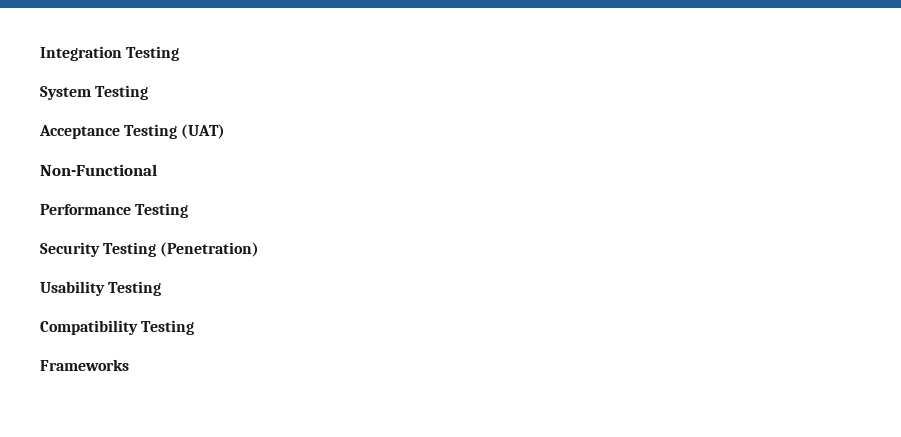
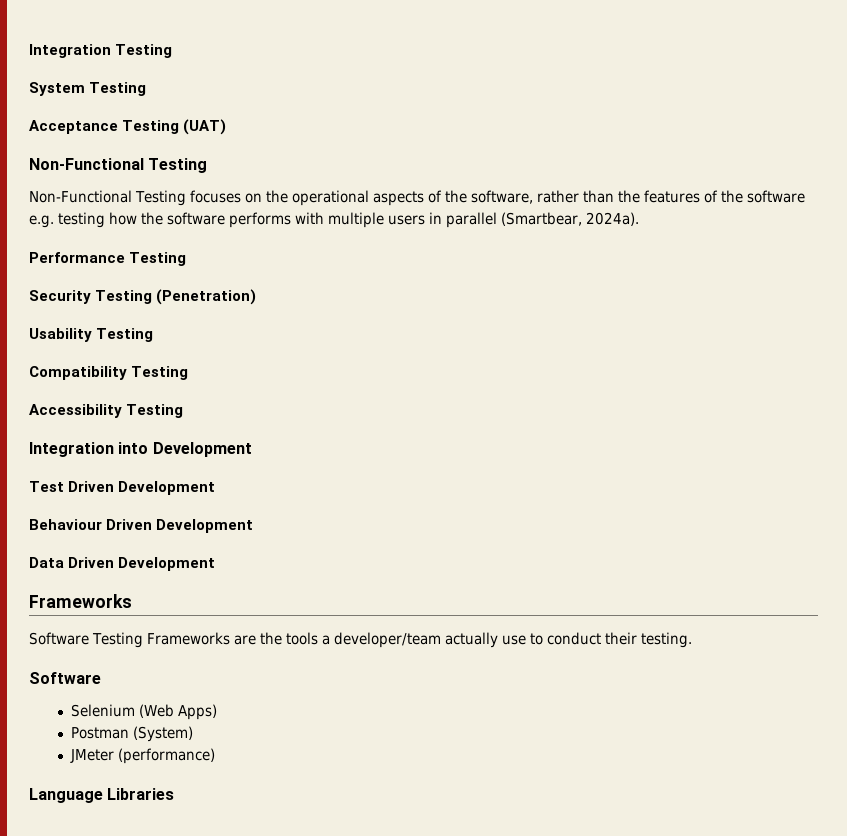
  Acceptance Testing (UAT)
- Non-Functional
+ Non-Functional Testing
+ Non-Functional Testing focuses on the operational aspects of the software, rather than the features of the software e.g. testing how the software performs with multiple users in parallel (Smartbear, 2024a).
+ Accessibility Testing
+ Integration into Development
+ Test Driven Development
+ Behaviour Driven Development
+ Data Driven Development
  Frameworks
+ Software Testing Frameworks are the tools a developer/team actually use to conduct their testing.
+ Software
+ Selenium (Web Apps)
+ Postman (System)
+ JMeter (performance)
+ Language Libraries

